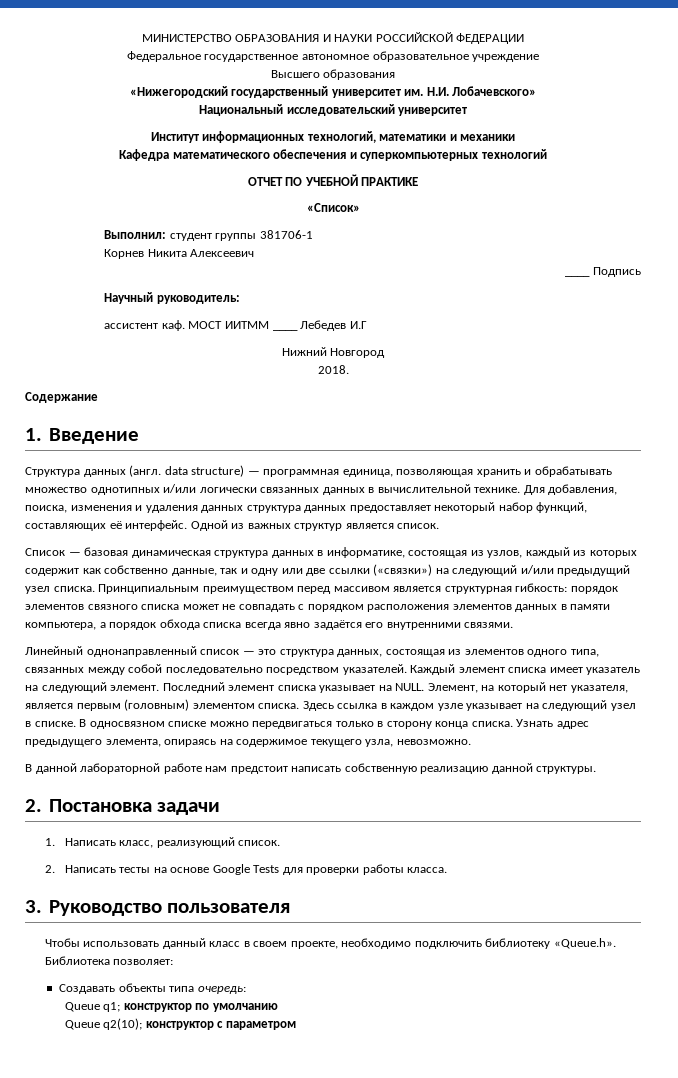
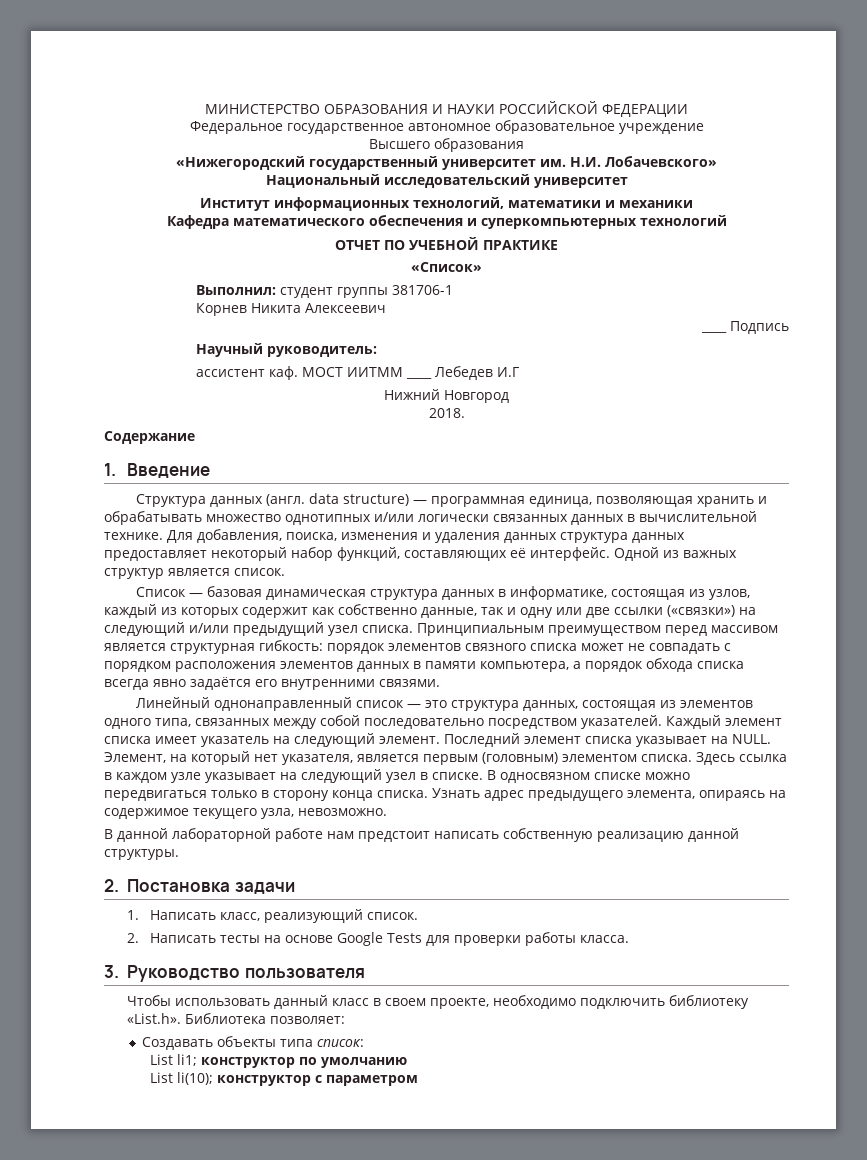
- Чтобы использовать данный класс в своем проекте, необходимо подключить библиотеку «Queue.h». Библиотека позволяет:
+ Чтобы использовать данный класс в своем проекте, необходимо подключить библиотеку «List.h». Библиотека позволяет:
- Создавать объекты типа очередь:
- Queue q1; конструктор по умолчанию
+ Создавать объекты типа список:
+ List li1; конструктор по умолчанию
- Queue q2(10); конструктор с параметром
+ List li(10); конструктор с параметром

